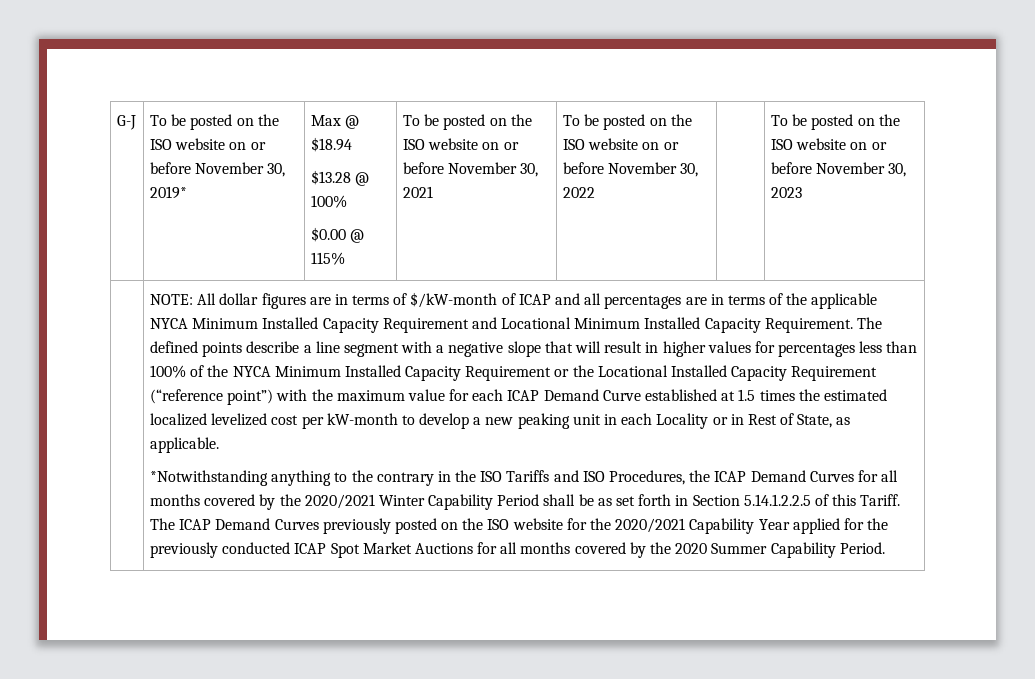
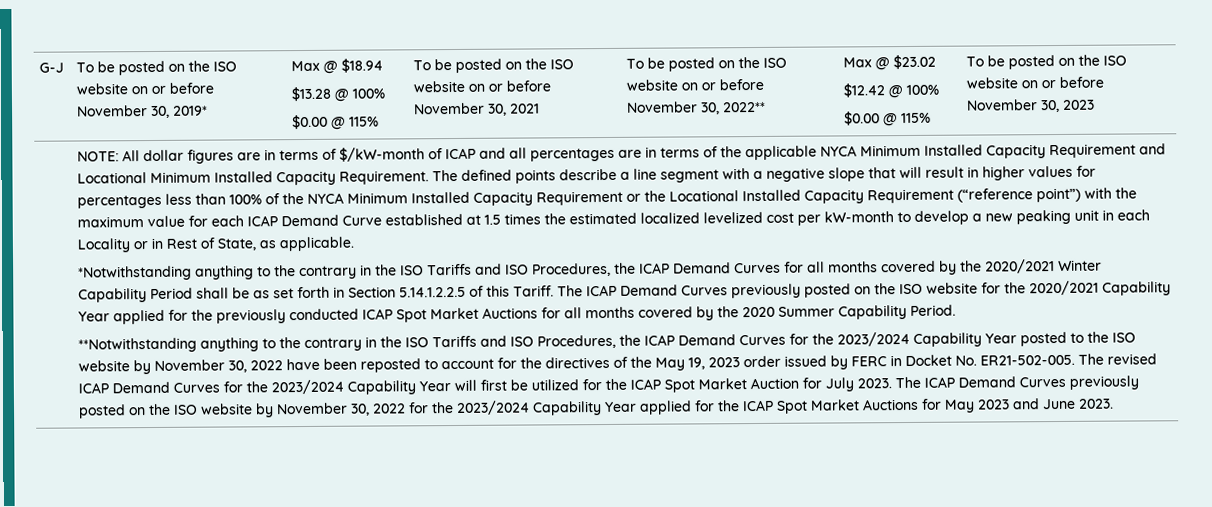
- To be posted on the ISO website on or before November 30, 2022
+ To be posted on the ISO website on or before November 30, 2022** | Max @ $23.02
+ $12.42 @ 100%
+ $0.00 @ 115%
+ **Notwithstanding anything to the contrary in the ISO Tariffs and ISO Procedures, the ICAP Demand Curves for the 2023/2024 Capability Year posted to the ISO website by November 30, 2022 have been reposted to account for the directives of the May 19, 2023 order issued by FERC in Docket No. ER21-502-005. The revised ICAP Demand Curves for the 2023/2024 Capability Year will first be utilized for the ICAP Spot Market Auction for July 2023. The ICAP Demand Curves previously posted on the ISO website by November 30, 2022 for the 2023/2024 Capability Year applied for the ICAP Spot Market Auctions for May 2023 and June 2023.

